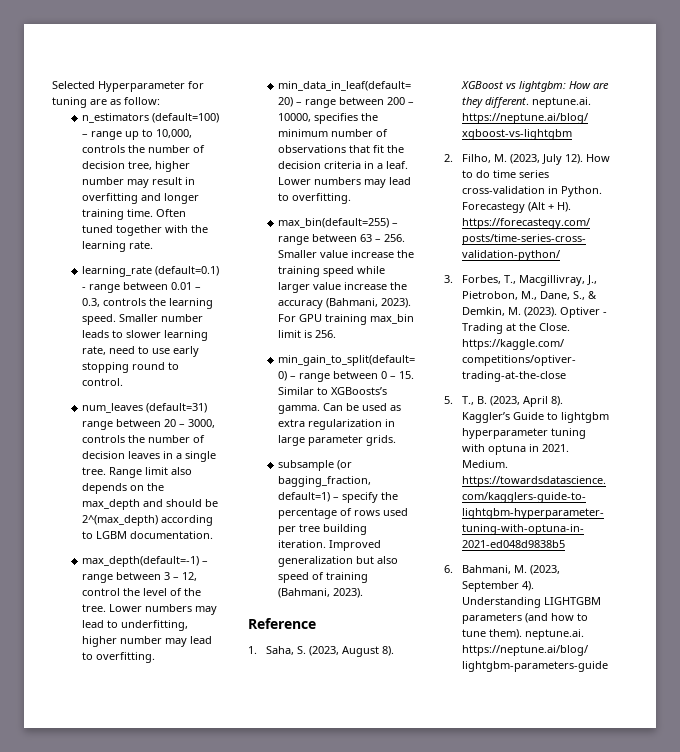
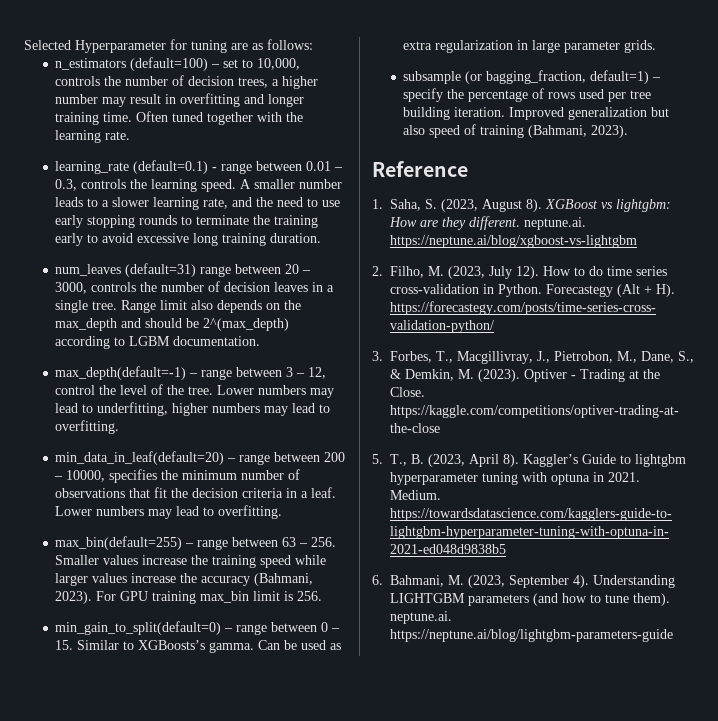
- Selected Hyperparameter for tuning are as follow:
+ Selected Hyperparameter for tuning are as follows:
- n_estimators (default=100) – range up to 10,000, controls the number of decision tree, higher number may result in overfitting and longer training time.
+ n_estimators (default=100) – set to 10,000, controls the number of decision trees, a higher number may result in overfitting and longer training time.
- Smaller number leads to slower learning rate, need to use early stopping round to control.
+ A smaller number leads to a slower learning rate, and the need to use early stopping rounds to terminate the training early to avoid excessive long training duration.
- Lower numbers may lead to underfitting, higher number may lead to overfitting.
+ Lower numbers may lead to underfitting, higher numbers may lead to overfitting.
- max_bin(default=255) – range between 63 – 256. Smaller value increase the training speed while larger value increase the accuracy (Bahmani, 2023).
+ max_bin(default=255) – range between 63 – 256. Smaller values increase the training speed while larger values increase the accuracy (Bahmani, 2023).

